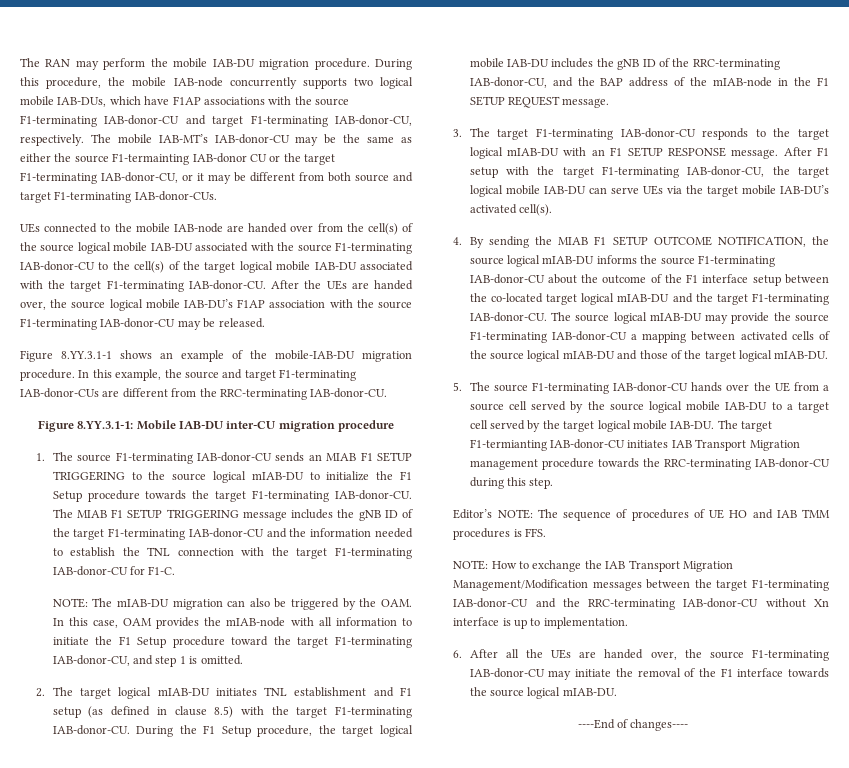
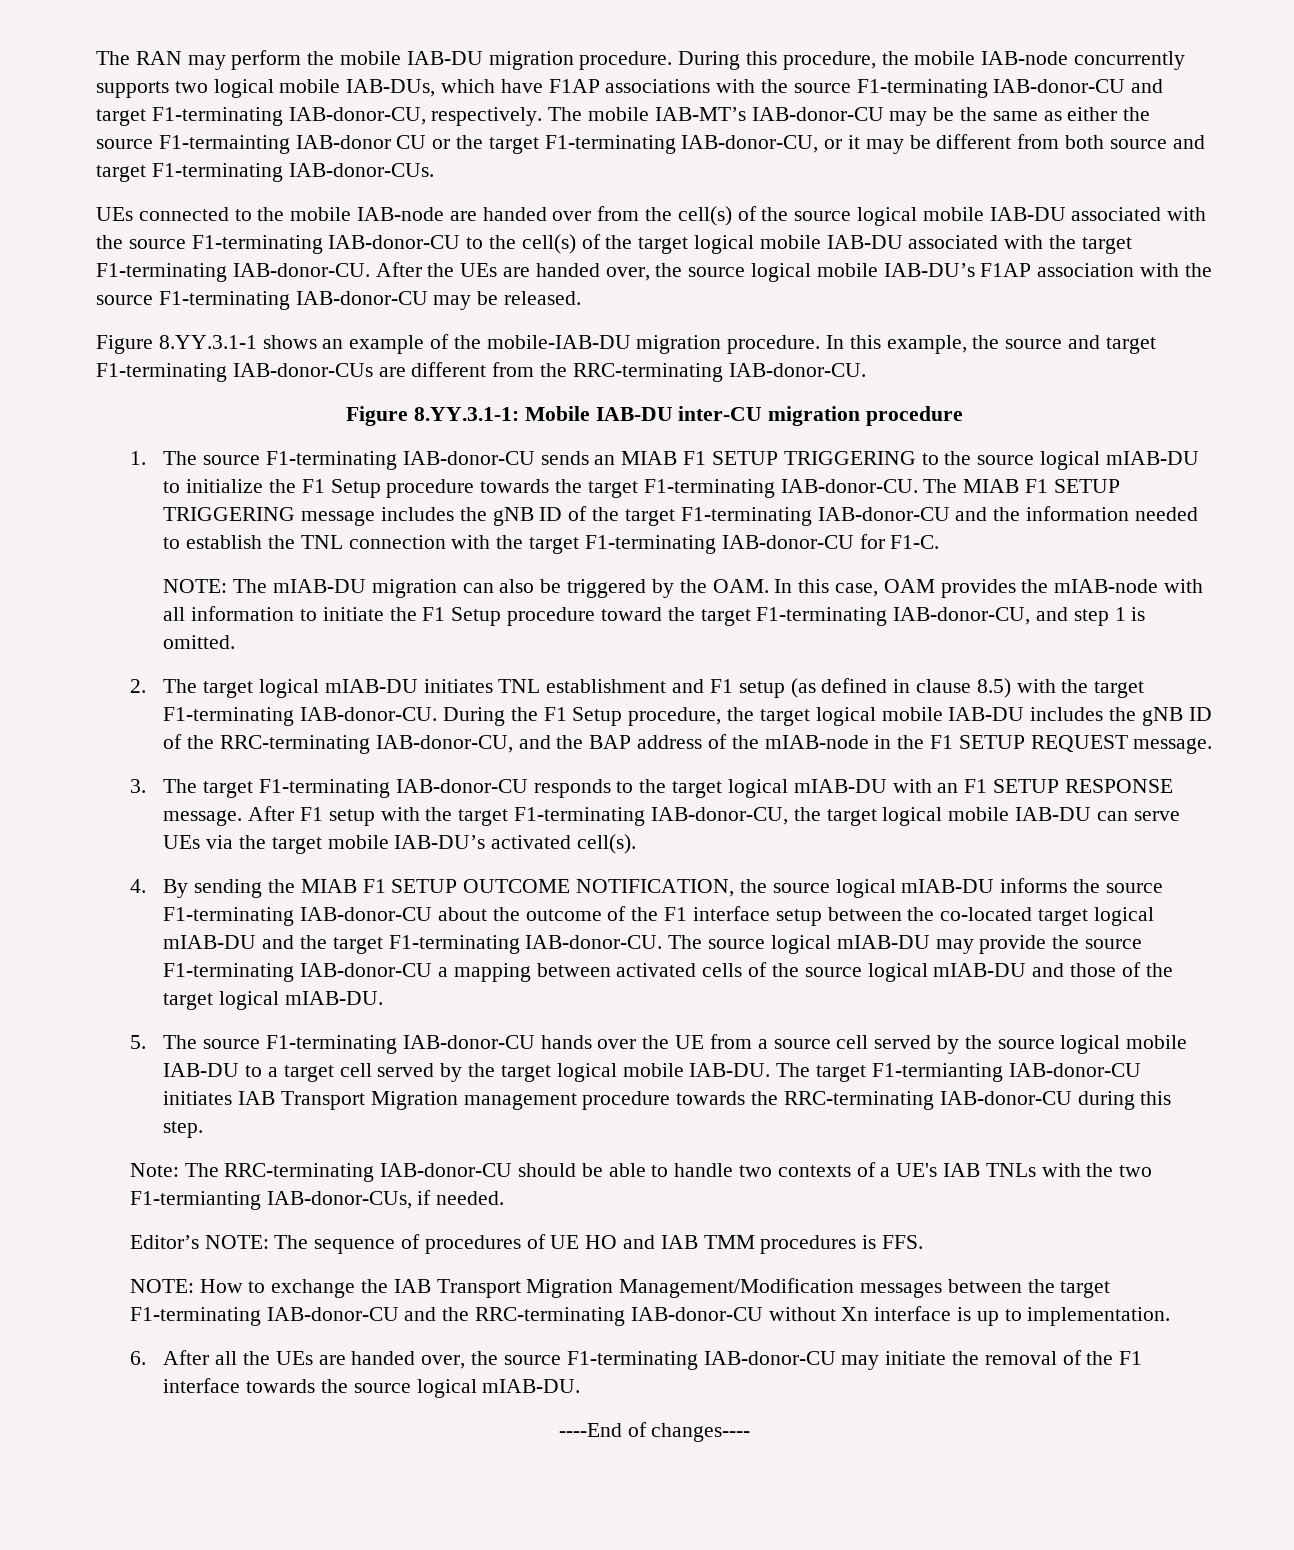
+ Note: The RRC-terminating IAB-donor-CU should be able to handle two contexts of a UE's IAB TNLs with the two F1-termianting IAB-donor-CUs, if needed.

